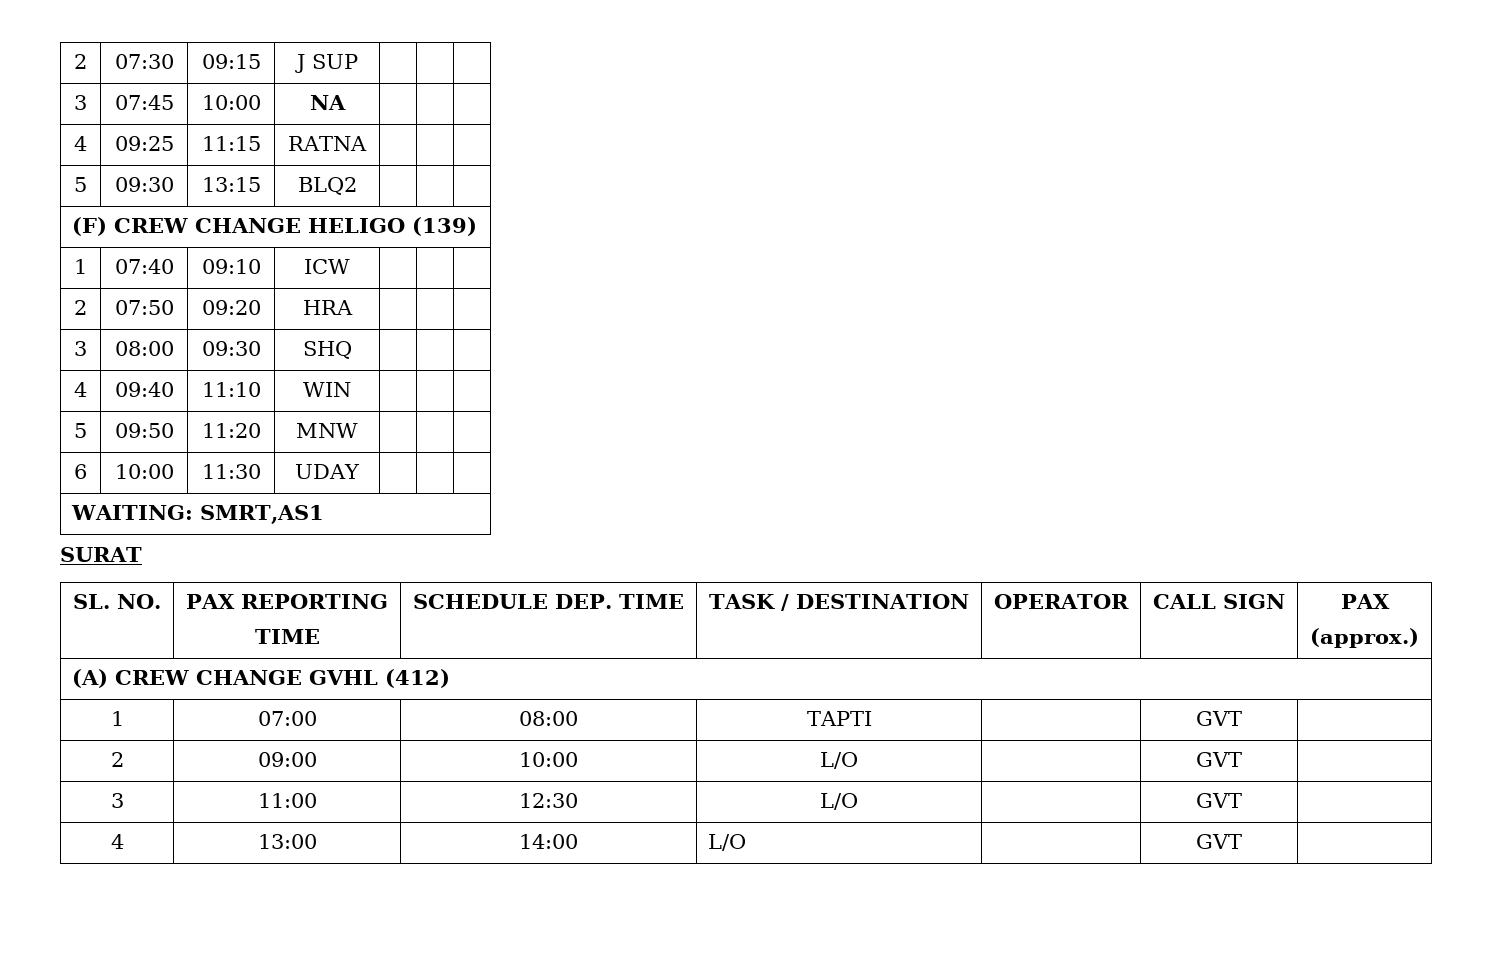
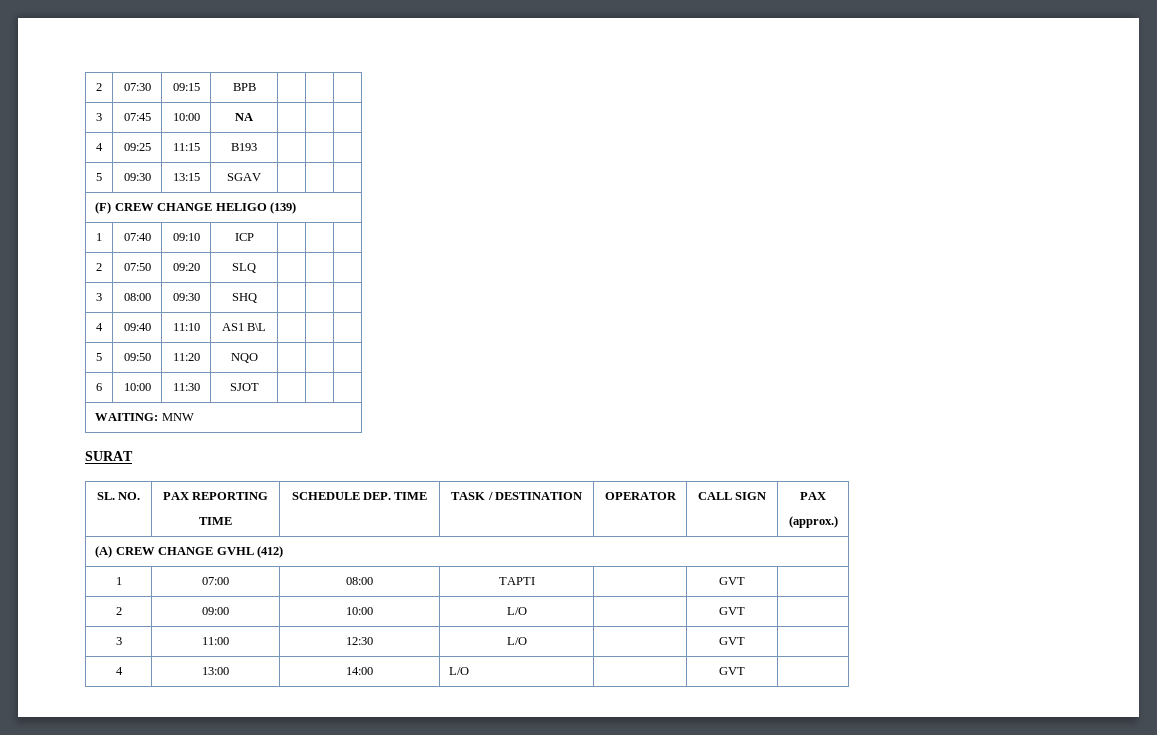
- 2 | 07:30 | 09:15 | J SUP | | |
+ 2 | 07:30 | 09:15 | BPB | | |
- 4 | 09:25 | 11:15 | RATNA | | |
+ 4 | 09:25 | 11:15 | B193 | | |
- 5 | 09:30 | 13:15 | BLQ2 | | |
+ 5 | 09:30 | 13:15 | SGAV | | |
- 1 | 07:40 | 09:10 | ICW | | |
+ 1 | 07:40 | 09:10 | ICP | | |
- 2 | 07:50 | 09:20 | HRA | | |
+ 2 | 07:50 | 09:20 | SLQ | | |
- 4 | 09:40 | 11:10 | WIN | | |
+ 4 | 09:40 | 11:10 | AS1 B\L | | |
- 5 | 09:50 | 11:20 | MNW | | |
+ 5 | 09:50 | 11:20 | NQO | | |
- 6 | 10:00 | 11:30 | UDAY | | |
+ 6 | 10:00 | 11:30 | SJOT | | |
- WAITING: SMRT,AS1
+ WAITING: MNW

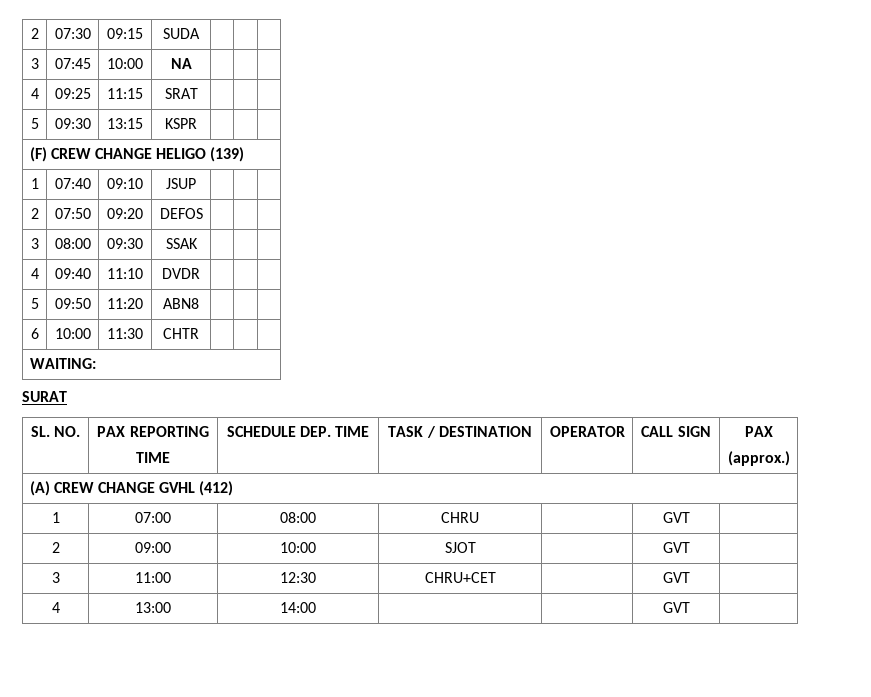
- 2 | 07:30 | 09:15 | BPB | | |
+ 2 | 07:30 | 09:15 | SUDA | | |
- 4 | 09:25 | 11:15 | B193 | | |
+ 4 | 09:25 | 11:15 | SRAT | | |
- 5 | 09:30 | 13:15 | SGAV | | |
+ 5 | 09:30 | 13:15 | KSPR | | |
- 1 | 07:40 | 09:10 | ICP | | |
+ 1 | 07:40 | 09:10 | JSUP | | |
- 2 | 07:50 | 09:20 | SLQ | | |
+ 2 | 07:50 | 09:20 | DEFOS | | |
- 3 | 08:00 | 09:30 | SHQ | | |
+ 3 | 08:00 | 09:30 | SSAK | | |
- 4 | 09:40 | 11:10 | AS1 B\L | | |
+ 4 | 09:40 | 11:10 | DVDR | | |
- 5 | 09:50 | 11:20 | NQO | | |
+ 5 | 09:50 | 11:20 | ABN8 | | |
- 6 | 10:00 | 11:30 | SJOT | | |
+ 6 | 10:00 | 11:30 | CHTR | | |
- WAITING: MNW
+ WAITING:
- 1 | 07:00 | 08:00 | TAPTI | | GVT |
+ 1 | 07:00 | 08:00 | CHRU | | GVT |
- 2 | 09:00 | 10:00 | L/O | | GVT |
+ 2 | 09:00 | 10:00 | SJOT | | GVT |
- 3 | 11:00 | 12:30 | L/O | | GVT |
+ 3 | 11:00 | 12:30 | CHRU+CET | | GVT |
- 4 | 13:00 | 14:00 | L/O | | GVT |
+ 4 | 13:00 | 14:00 | | | GVT |

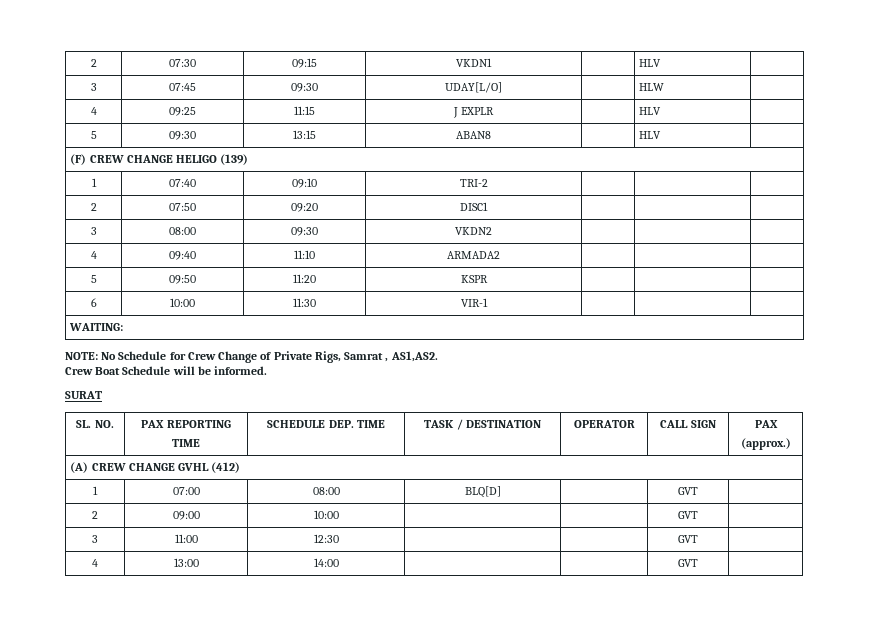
- 2 | 07:30 | 09:15 | SUDA | | |
+ 2 | 07:30 | 09:15 | VKDN1 | | HLV |
- 3 | 07:45 | 10:00 | NA | | |
+ 3 | 07:45 | 09:30 | UDAY[L/O] | | HLW |
- 4 | 09:25 | 11:15 | SRAT | | |
+ 4 | 09:25 | 11:15 | J EXPLR | | HLV |
- 5 | 09:30 | 13:15 | KSPR | | |
+ 5 | 09:30 | 13:15 | ABAN8 | | HLV |
- 1 | 07:40 | 09:10 | JSUP | | |
+ 1 | 07:40 | 09:10 | TRI-2 | | |
- 2 | 07:50 | 09:20 | DEFOS | | |
+ 2 | 07:50 | 09:20 | DISC1 | | |
- 3 | 08:00 | 09:30 | SSAK | | |
+ 3 | 08:00 | 09:30 | VKDN2 | | |
- 4 | 09:40 | 11:10 | DVDR | | |
+ 4 | 09:40 | 11:10 | ARMADA2 | | |
- 5 | 09:50 | 11:20 | ABN8 | | |
+ 5 | 09:50 | 11:20 | KSPR | | |
- 6 | 10:00 | 11:30 | CHTR | | |
+ 6 | 10:00 | 11:30 | VIR-1 | | |
+ NOTE: No Schedule for Crew Change of Private Rigs, Samrat , AS1,AS2.
+ Crew Boat Schedule will be informed.
- 1 | 07:00 | 08:00 | CHRU | | GVT |
+ 1 | 07:00 | 08:00 | BLQ[D] | | GVT |
- 2 | 09:00 | 10:00 | SJOT | | GVT |
+ 2 | 09:00 | 10:00 | | | GVT |
- 3 | 11:00 | 12:30 | CHRU+CET | | GVT |
+ 3 | 11:00 | 12:30 | | | GVT |

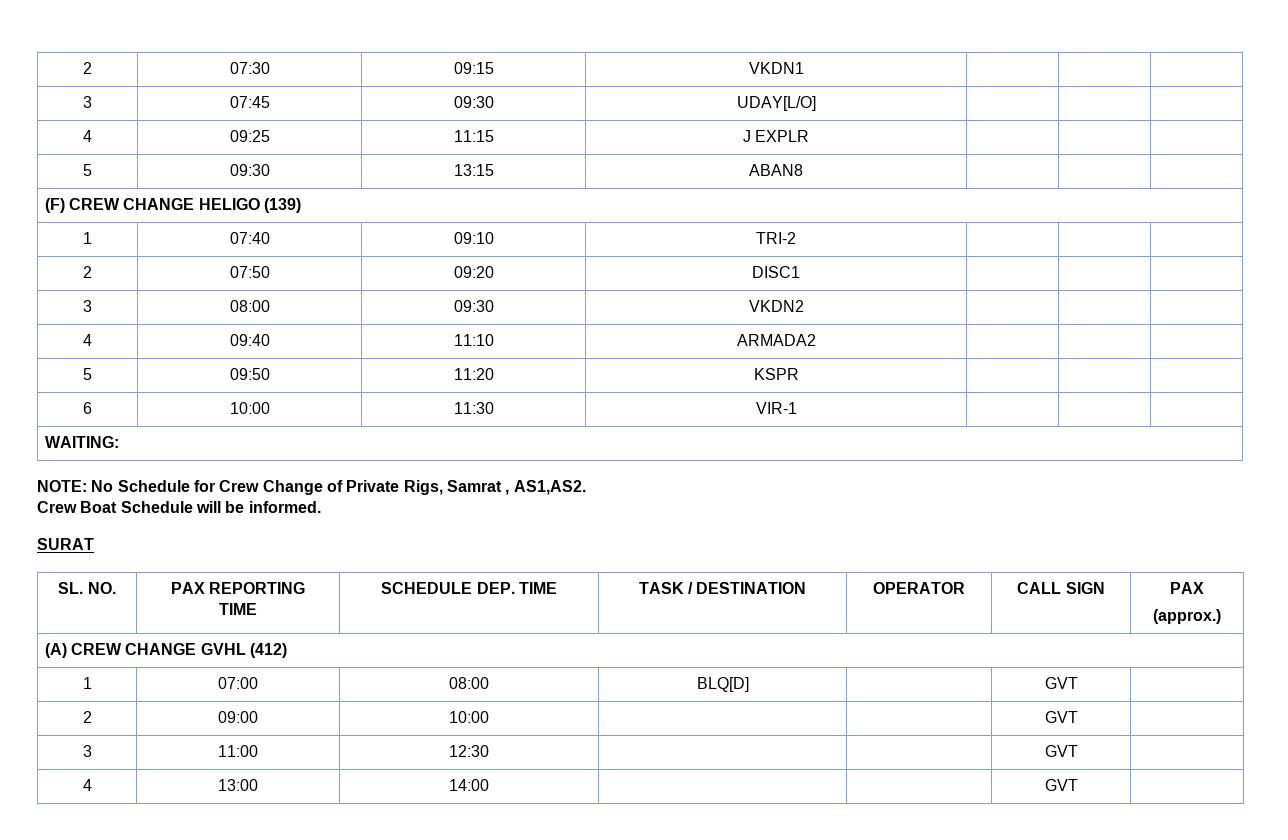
- 2 | 07:30 | 09:15 | VKDN1 | | HLV |
+ 2 | 07:30 | 09:15 | VKDN1 | | |
- 3 | 07:45 | 09:30 | UDAY[L/O] | | HLW |
+ 3 | 07:45 | 09:30 | UDAY[L/O] | | |
- 4 | 09:25 | 11:15 | J EXPLR | | HLV |
+ 4 | 09:25 | 11:15 | J EXPLR | | |
- 5 | 09:30 | 13:15 | ABAN8 | | HLV |
+ 5 | 09:30 | 13:15 | ABAN8 | | |

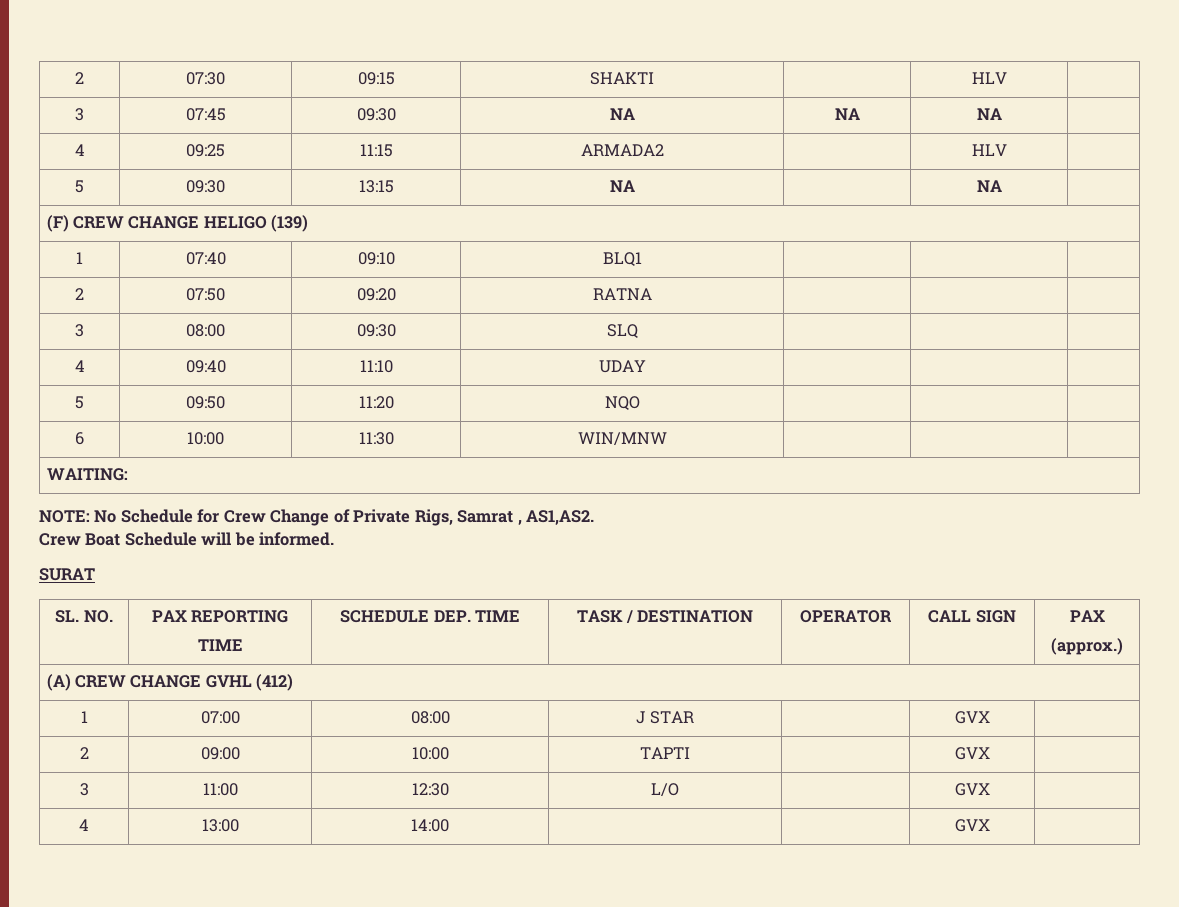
- 2 | 07:30 | 09:15 | VKDN1 | | |
+ 2 | 07:30 | 09:15 | SHAKTI | | HLV |
- 3 | 07:45 | 09:30 | UDAY[L/O] | | |
+ 3 | 07:45 | 09:30 | NA | NA | NA |
- 4 | 09:25 | 11:15 | J EXPLR | | |
+ 4 | 09:25 | 11:15 | ARMADA2 | | HLV |
- 5 | 09:30 | 13:15 | ABAN8 | | |
+ 5 | 09:30 | 13:15 | NA | | NA |
- 1 | 07:40 | 09:10 | TRI-2 | | |
+ 1 | 07:40 | 09:10 | BLQ1 | | |
- 2 | 07:50 | 09:20 | DISC1 | | |
+ 2 | 07:50 | 09:20 | RATNA | | |
- 3 | 08:00 | 09:30 | VKDN2 | | |
+ 3 | 08:00 | 09:30 | SLQ | | |
- 4 | 09:40 | 11:10 | ARMADA2 | | |
+ 4 | 09:40 | 11:10 | UDAY | | |
- 5 | 09:50 | 11:20 | KSPR | | |
+ 5 | 09:50 | 11:20 | NQO | | |
- 6 | 10:00 | 11:30 | VIR-1 | | |
+ 6 | 10:00 | 11:30 | WIN/MNW | | |
- 1 | 07:00 | 08:00 | BLQ[D] | | GVT |
+ 1 | 07:00 | 08:00 | J STAR | | GVX |
- 2 | 09:00 | 10:00 | | | GVT |
+ 2 | 09:00 | 10:00 | TAPTI | | GVX |
- 3 | 11:00 | 12:30 | | | GVT |
+ 3 | 11:00 | 12:30 | L/O | | GVX |
- 4 | 13:00 | 14:00 | | | GVT |
+ 4 | 13:00 | 14:00 | | | GVX |

